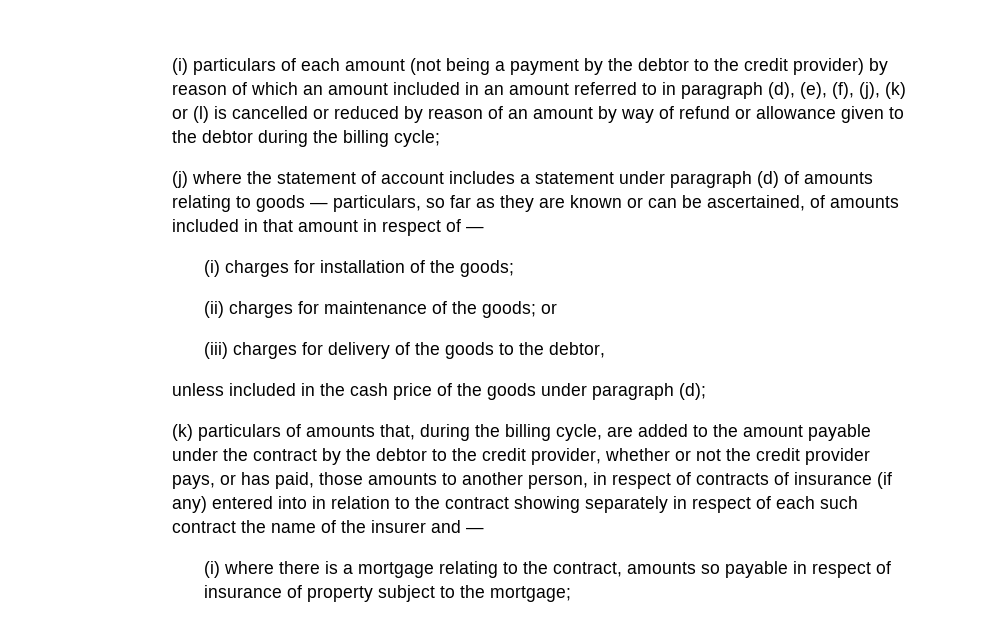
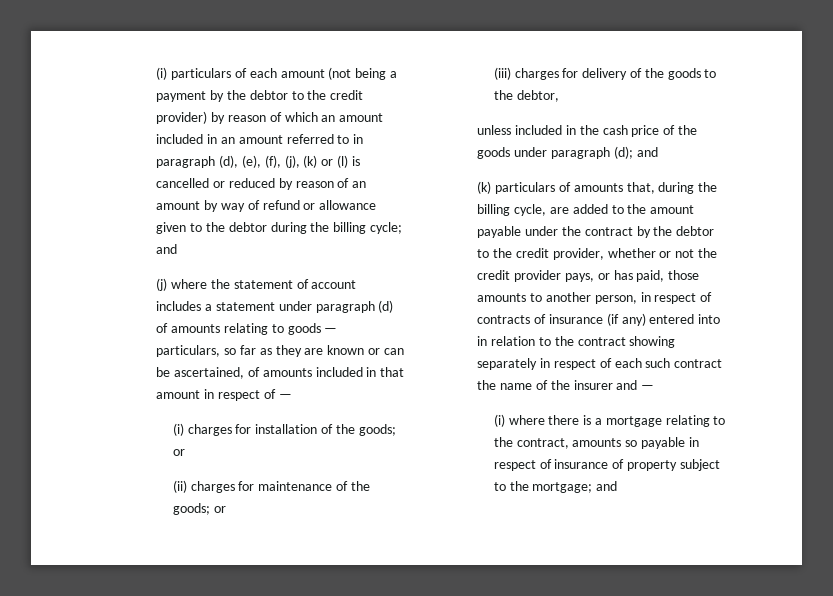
- (i) particulars of each amount (not being a payment by the debtor to the credit provider) by reason of which an amount included in an amount referred to in paragraph (d), (e), (f), (j), (k) or (l) is cancelled or reduced by reason of an amount by way of refund or allowance given to the debtor during the billing cycle;
+ (i) particulars of each amount (not being a payment by the debtor to the credit provider) by reason of which an amount included in an amount referred to in paragraph (d), (e), (f), (j), (k) or (l) is cancelled or reduced by reason of an amount by way of refund or allowance given to the debtor during the billing cycle; and
- (i) charges for installation of the goods;
+ (i) charges for installation of the goods; or
- unless included in the cash price of the goods under paragraph (d);
+ unless included in the cash price of the goods under paragraph (d); and
- (i) where there is a mortgage relating to the contract, amounts so payable in respect of insurance of property subject to the mortgage;
+ (i) where there is a mortgage relating to the contract, amounts so payable in respect of insurance of property subject to the mortgage; and

